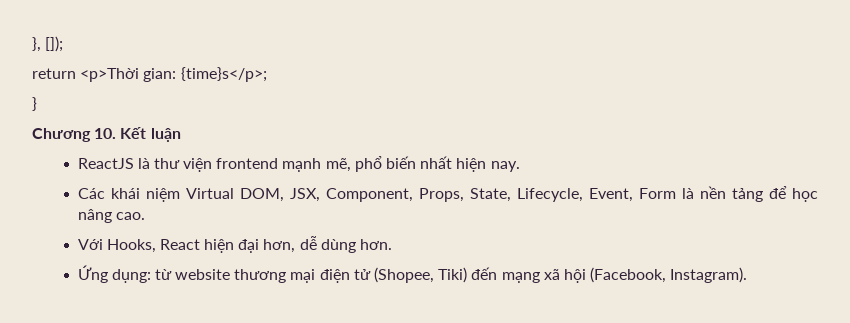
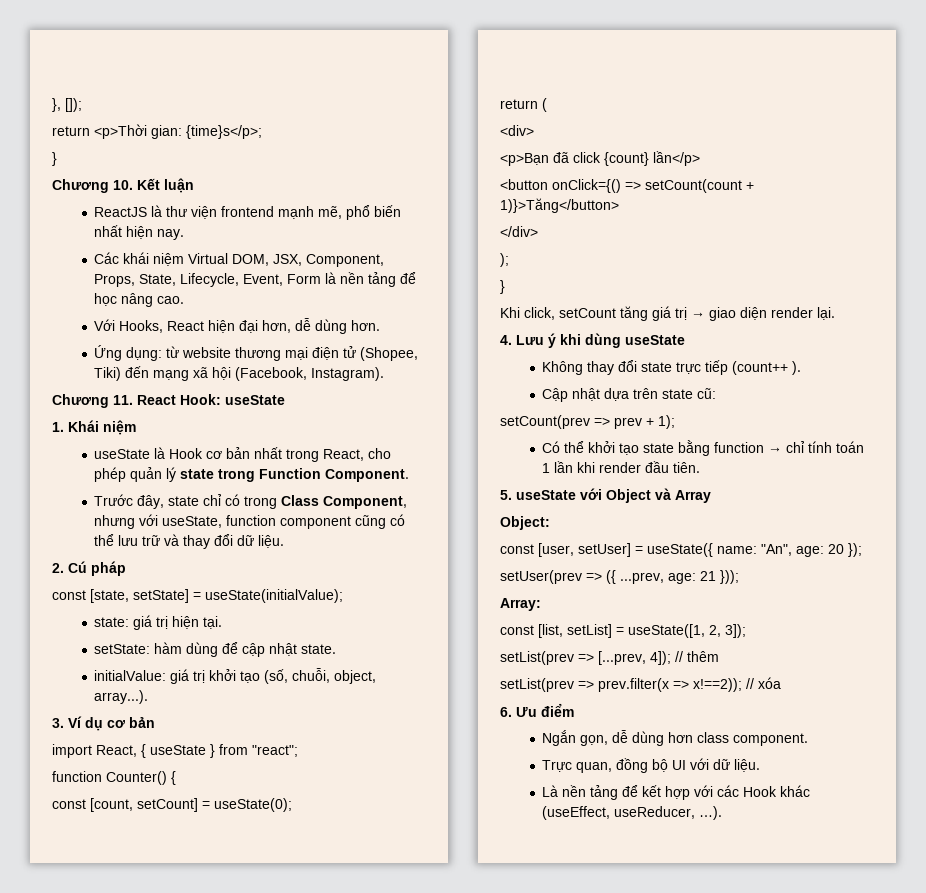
+ Chương 11. React Hook: useState
+ 1. Khái niệm
+ useState là Hook cơ bản nhất trong React, cho phép quản lý state trong Function Component.
+ Trước đây, state chỉ có trong Class Component, nhưng với useState, function component cũng có thể lưu trữ và thay đổi dữ liệu.
+ 2. Cú pháp
+ const [state, setState] = useState(initialValue);
+ state: giá trị hiện tại.
+ setState: hàm dùng để cập nhật state.
+ initialValue: giá trị khởi tạo (số, chuỗi, object, array...).
+ 3. Ví dụ cơ bản
+ import React, { useState } from "react";
+ function Counter() {
+ const [count, setCount] = useState(0);
+ return (
+ <div>
+ <p>Bạn đã click {count} lần</p>
+ <button onClick={() => setCount(count + 1)}>Tăng</button>
+ </div>
+ );
+ }
+ Khi click, setCount tăng giá trị → giao diện render lại.
+ 4. Lưu ý khi dùng useState
+ Không thay đổi state trực tiếp (count++ ).
+ Cập nhật dựa trên state cũ:
+ setCount(prev => prev + 1);
+ Có thể khởi tạo state bằng function → chỉ tính toán 1 lần khi render đầu tiên.
+ 5. useState với Object và Array
+ Object:
+ const [user, setUser] = useState({ name: "An", age: 20 });
+ setUser(prev => ({ ...prev, age: 21 }));
+ Array:
+ const [list, setList] = useState([1, 2, 3]);
+ setList(prev => [...prev, 4]); // thêm
+ setList(prev => prev.filter(x => x!==2)); // xóa
+ 6. Ưu điểm
+ Ngắn gọn, dễ dùng hơn class component.
+ Trực quan, đồng bộ UI với dữ liệu.
+ Là nền tảng để kết hợp với các Hook khác (useEffect, useReducer, …).

